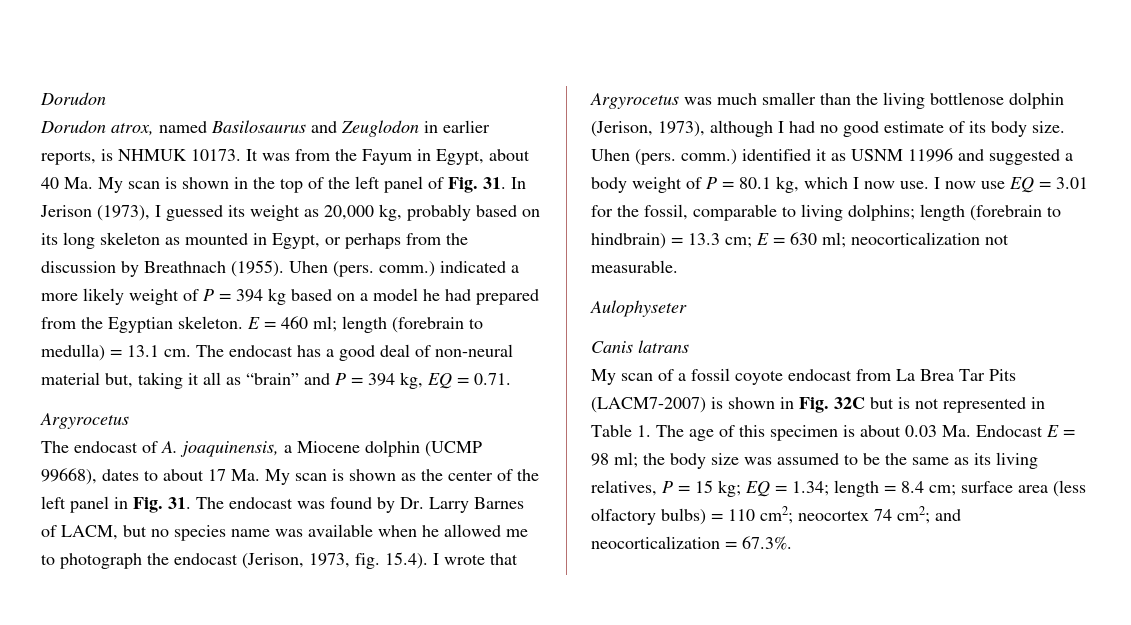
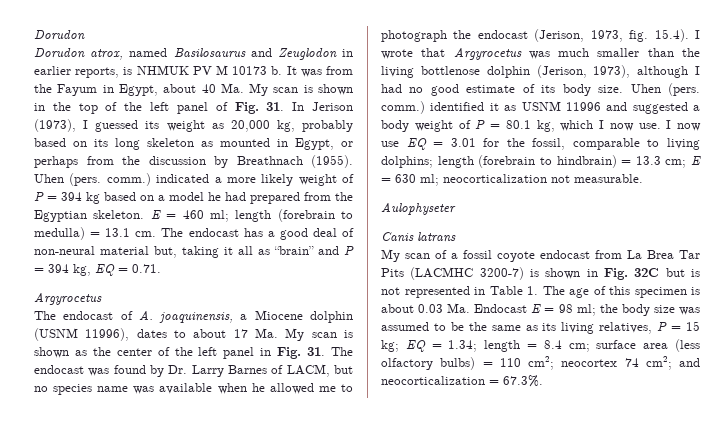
- Dorudon atrox, named Basilosaurus and Zeuglodon in earlier reports, is NHMUK 10173.
+ Dorudon atrox, named Basilosaurus and Zeuglodon in earlier reports, is NHMUK PV M 10173 b.
- The endocast of A. joaquinensis, a Miocene dolphin (UCMP 99668), dates to about 17 Ma. My scan is shown as the center of the left panel in Fig. 31. The endocast was found by Dr. Larry Barnes of LACM, but no species name was available when he allowed me to photograph the endocast (Jerison, 1973, fig. 15.4). I wrote that Argyrocetus was much smaller than the living bottlenose dolphin (Jerison, 1973), although I had no good estimate of its body size.
+ The endocast of A. joaquinensis, a Miocene dolphin (USNM 11996), dates to about 17 Ma. My scan is shown as the center of the left panel in Fig. 31. The endocast was found by Dr. Larry Barnes of LACM, but no species name was available when he allowed me to photograph the endocast (Jerison, 1973, fig. 15.4). I wrote that Argyrocetus was much smaller than the living bottlenose dolphin (Jerison, 1973), although I had no good estimate of its body size.
- My scan of a fossil coyote endocast from La Brea Tar Pits (LACM7-2007) is shown in Fig. 32C but is not represented in Table 1. The age of this specimen is about 0.03 Ma. Endocast E = 98 ml;
+ My scan of a fossil coyote endocast from La Brea Tar Pits (LACMHC 3200-7) is shown in Fig. 32C but is not represented in Table 1. The age of this specimen is about 0.03 Ma. Endocast E = 98 ml;

